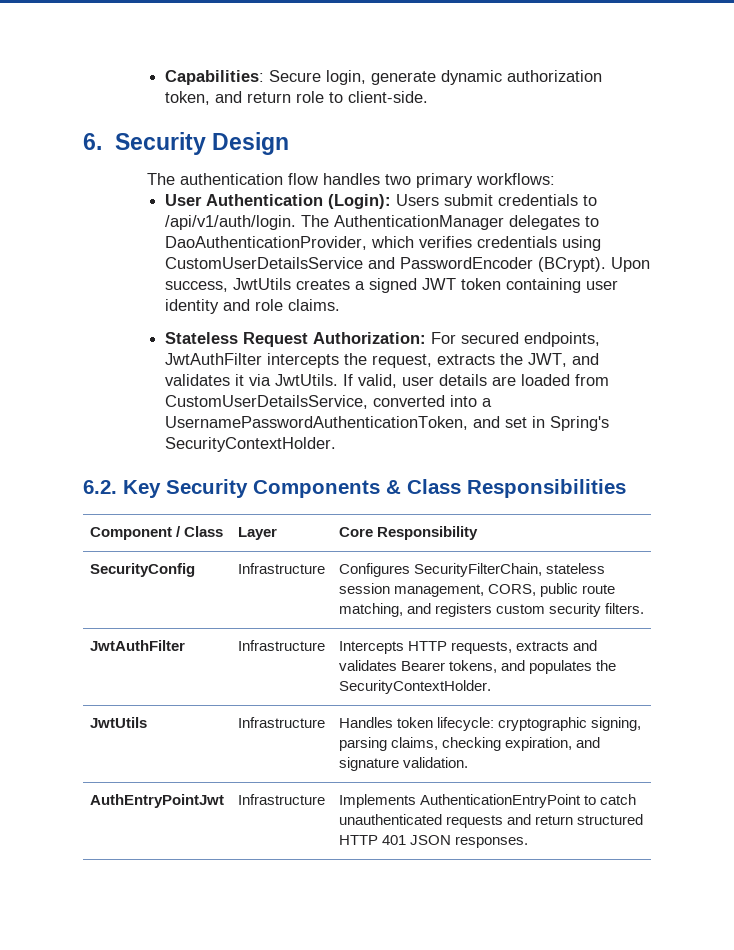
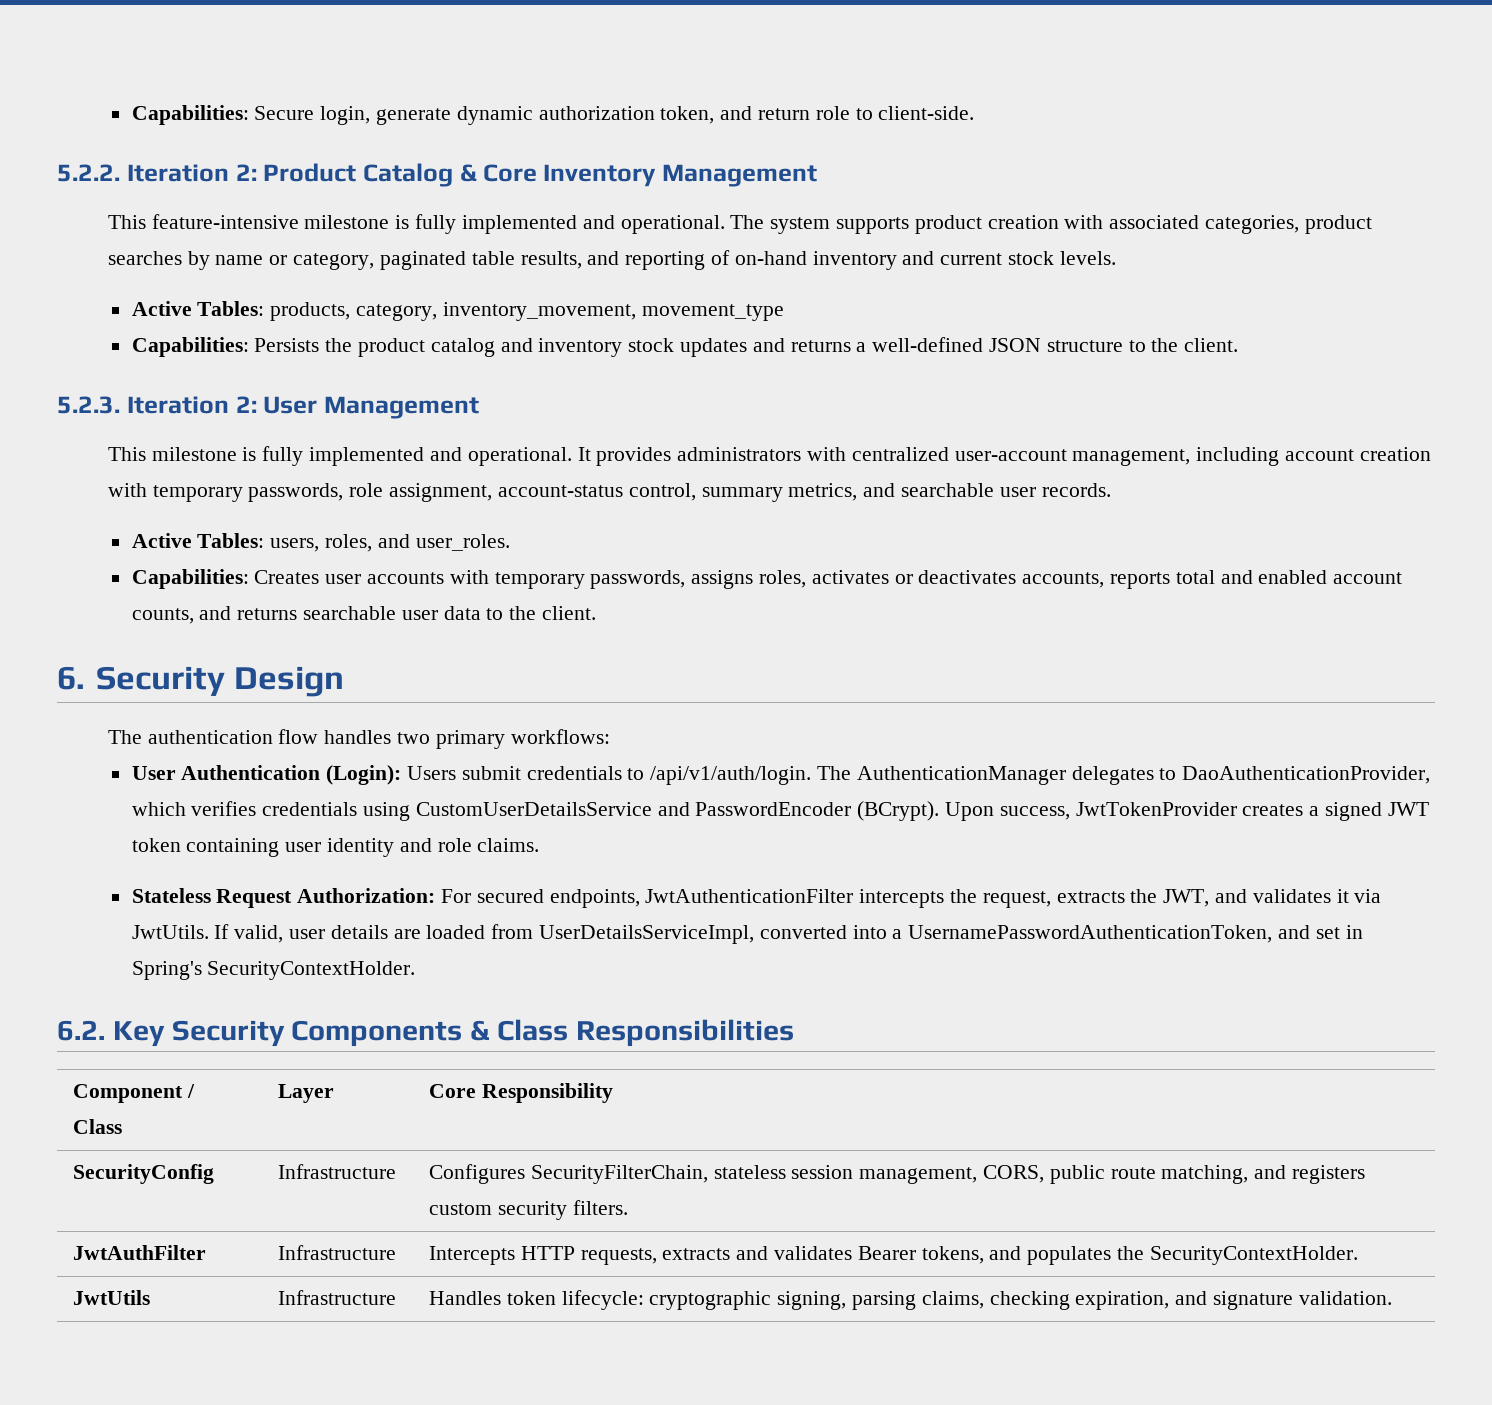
+ 5.2.2. Iteration 2: Product Catalog & Core Inventory Management
+ This feature-intensive milestone is fully implemented and operational. The system supports product creation with associated categories, product searches by name or category, paginated table results, and reporting of on-hand inventory and current stock levels.
+ Active Tables: products, category, inventory_movement, movement_type
+ Capabilities: Persists the product catalog and inventory stock updates and returns a well-defined JSON structure to the client.
+ 5.2.3. Iteration 2: User Management
+ This milestone is fully implemented and operational. It provides administrators with centralized user-account management, including account creation with temporary passwords, role assignment, account-status control, summary metrics, and searchable user records.
+ Active Tables: users, roles, and user_roles.
+ Capabilities: Creates user accounts with temporary passwords, assigns roles, activates or deactivates accounts, reports total and enabled account counts, and returns searchable user data to the client.
- Upon success, JwtUtils creates a signed JWT token containing user identity and role claims.
+ Upon success, JwtTokenProvider creates a signed JWT token containing user identity and role claims.
- Stateless Request Authorization: For secured endpoints, JwtAuthFilter intercepts the request, extracts the JWT, and validates it via JwtUtils.
+ Stateless Request Authorization: For secured endpoints, JwtAuthenticationFilter intercepts the request, extracts the JWT, and validates it via JwtUtils.
- If valid, user details are loaded from CustomUserDetailsService, converted into a UsernamePasswordAuthenticationToken, and set in Spring's SecurityContextHolder.
+ If valid, user details are loaded from UserDetailsServiceImpl, converted into a UsernamePasswordAuthenticationToken, and set in Spring's SecurityContextHolder.
- AuthEntryPointJwt | Infrastructure | Implements AuthenticationEntryPoint to catch unauthenticated requests and return structured HTTP 401 JSON responses.

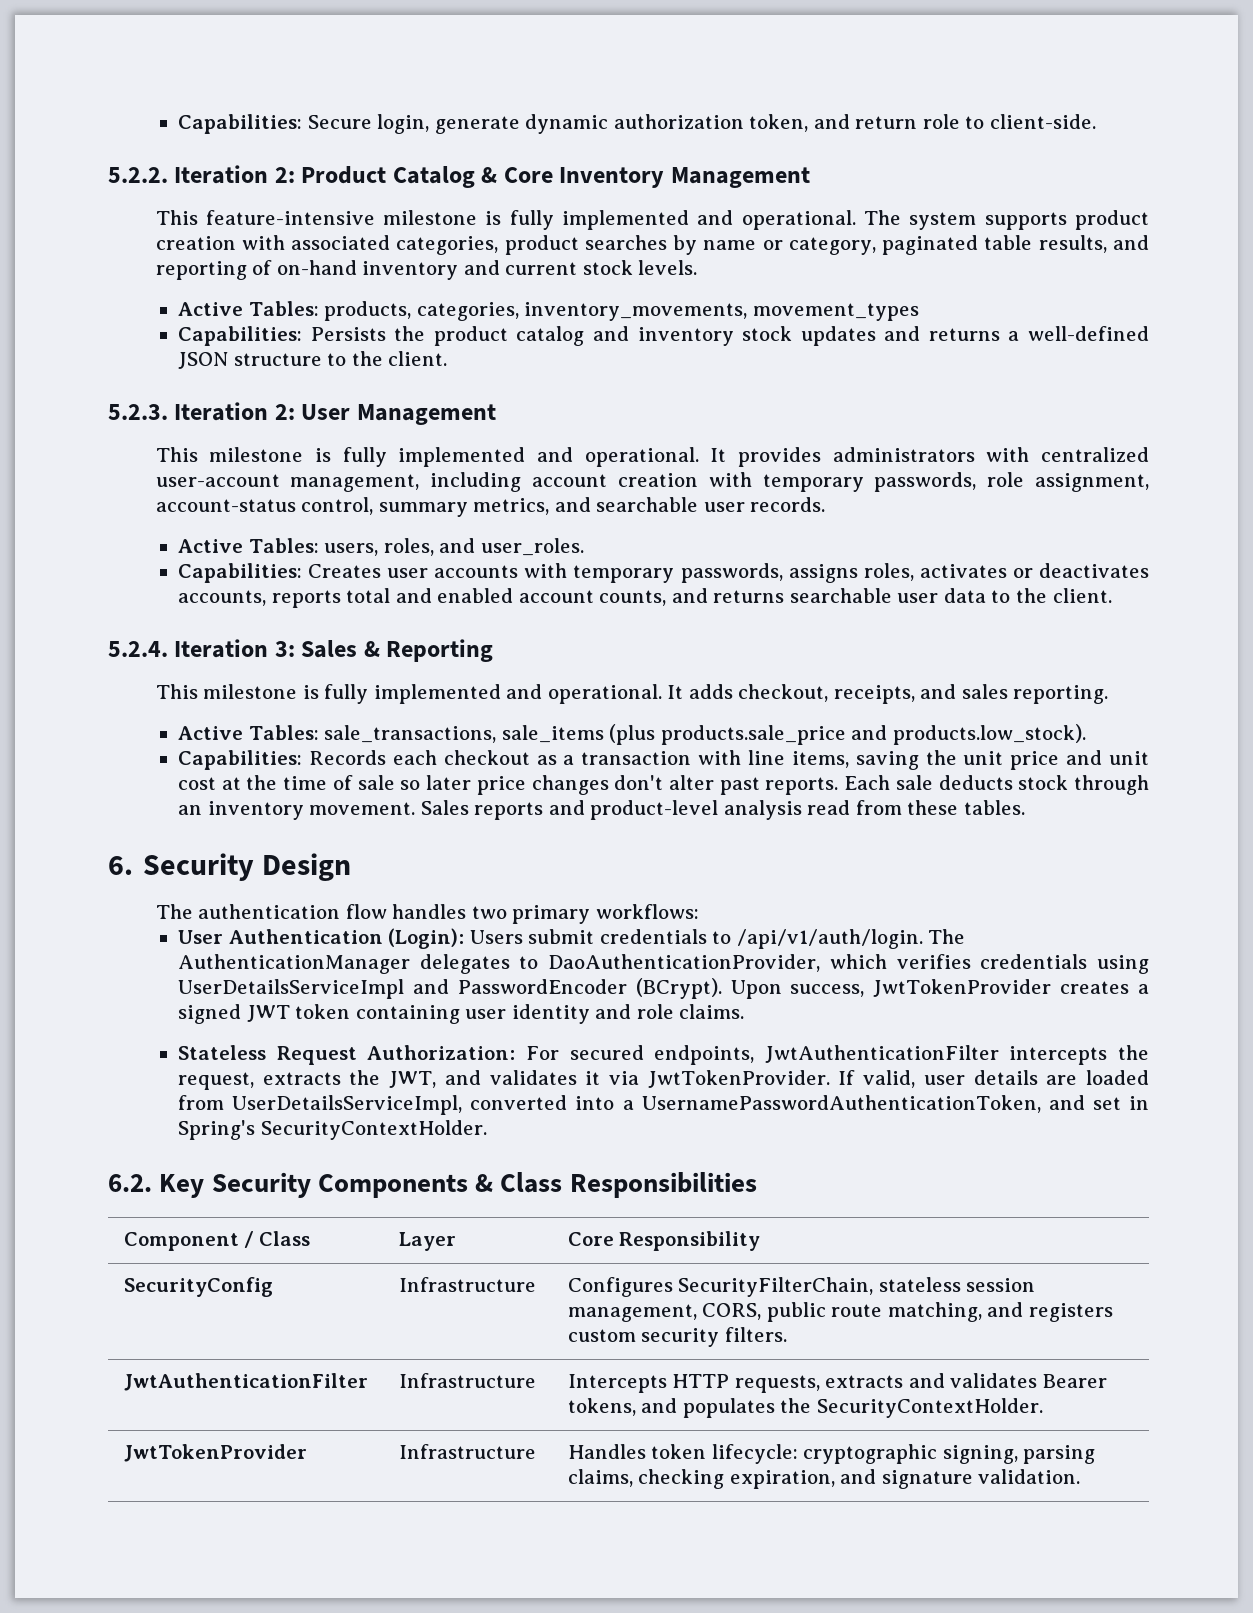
- Active Tables: products, category, inventory_movement, movement_type
+ Active Tables: products, categories, inventory_movements, movement_types
+ 5.2.4. Iteration 3: Sales & Reporting
+ This milestone is fully implemented and operational. It adds checkout, receipts, and sales reporting.
+ Active Tables: sale_transactions, sale_items (plus products.sale_price and products.low_stock).
+ Capabilities: Records each checkout as a transaction with line items, saving the unit price and unit cost at the time of sale so later price changes don't alter past reports. Each sale deducts stock through an inventory movement. Sales reports and product-level analysis read from these tables.
- The AuthenticationManager delegates to DaoAuthenticationProvider, which verifies credentials using CustomUserDetailsService and PasswordEncoder (BCrypt).
+ The AuthenticationManager delegates to DaoAuthenticationProvider, which verifies credentials using UserDetailsServiceImpl and PasswordEncoder (BCrypt).
- Stateless Request Authorization: For secured endpoints, JwtAuthenticationFilter intercepts the request, extracts the JWT, and validates it via JwtUtils.
+ Stateless Request Authorization: For secured endpoints, JwtAuthenticationFilter intercepts the request, extracts the JWT, and validates it via JwtTokenProvider.
- JwtAuthFilter | Infrastructure | Intercepts HTTP requests, extracts and validates Bearer tokens, and populates the SecurityContextHolder.
+ JwtAuthenticationFilter | Infrastructure | Intercepts HTTP requests, extracts and validates Bearer tokens, and populates the SecurityContextHolder.
- JwtUtils | Infrastructure | Handles token lifecycle: cryptographic signing, parsing claims, checking expiration, and signature validation.
+ JwtTokenProvider | Infrastructure | Handles token lifecycle: cryptographic signing, parsing claims, checking expiration, and signature validation.

